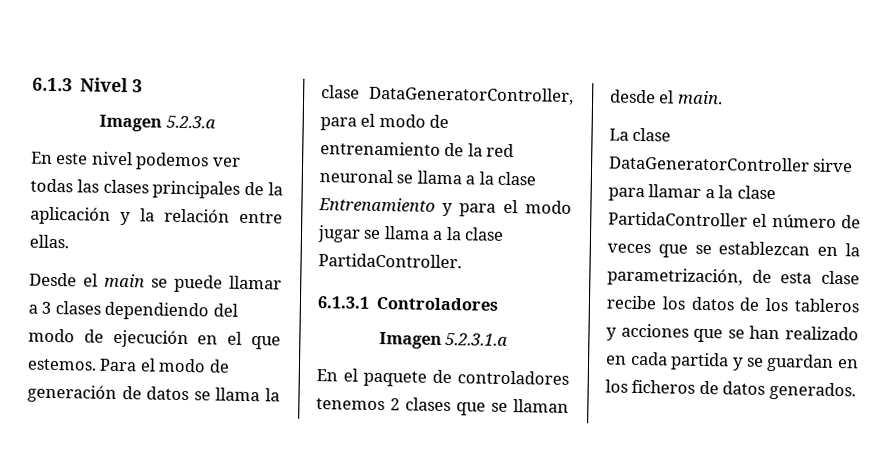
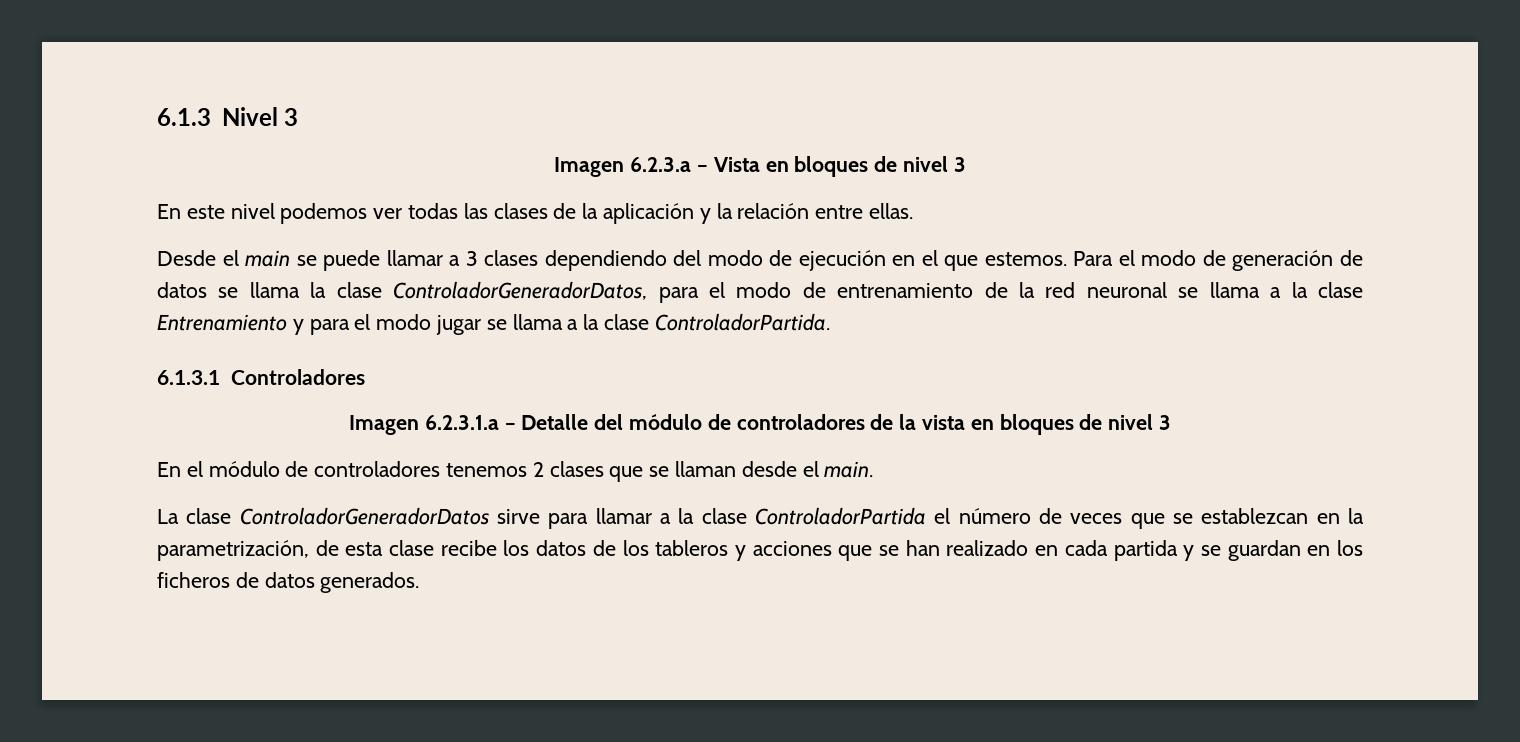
- Imagen 5.2.3.a
+ Imagen 6.2.3.a – Vista en bloques de nivel 3
- En este nivel podemos ver todas las clases principales de la aplicación y la relación entre ellas.
+ En este nivel podemos ver todas las clases de la aplicación y la relación entre ellas.
- Para el modo de generación de datos se llama la clase DataGeneratorController, para el modo de entrenamiento de la red neuronal se llama a la clase Entrenamiento y para el modo jugar se llama a la clase PartidaController.
+ Para el modo de generación de datos se llama la clase ControladorGeneradorDatos, para el modo de entrenamiento de la red neuronal se llama a la clase Entrenamiento y para el modo jugar se llama a la clase ControladorPartida.
- Imagen 5.2.3.1.a
+ Imagen 6.2.3.1.a – Detalle del módulo de controladores de la vista en bloques de nivel 3
- En el paquete de controladores tenemos 2 clases que se llaman desde el main.
+ En el módulo de controladores tenemos 2 clases que se llaman desde el main.
- La clase DataGeneratorController sirve para llamar a la clase PartidaController el número de veces que se establezcan en la parametrización, de esta clase recibe los datos de los tableros y acciones que se han realizado en cada partida y se guardan en los ficheros de datos generados.
+ La clase ControladorGeneradorDatos sirve para llamar a la clase ControladorPartida el número de veces que se establezcan en la parametrización, de esta clase recibe los datos de los tableros y acciones que se han realizado en cada partida y se guardan en los ficheros de datos generados.

